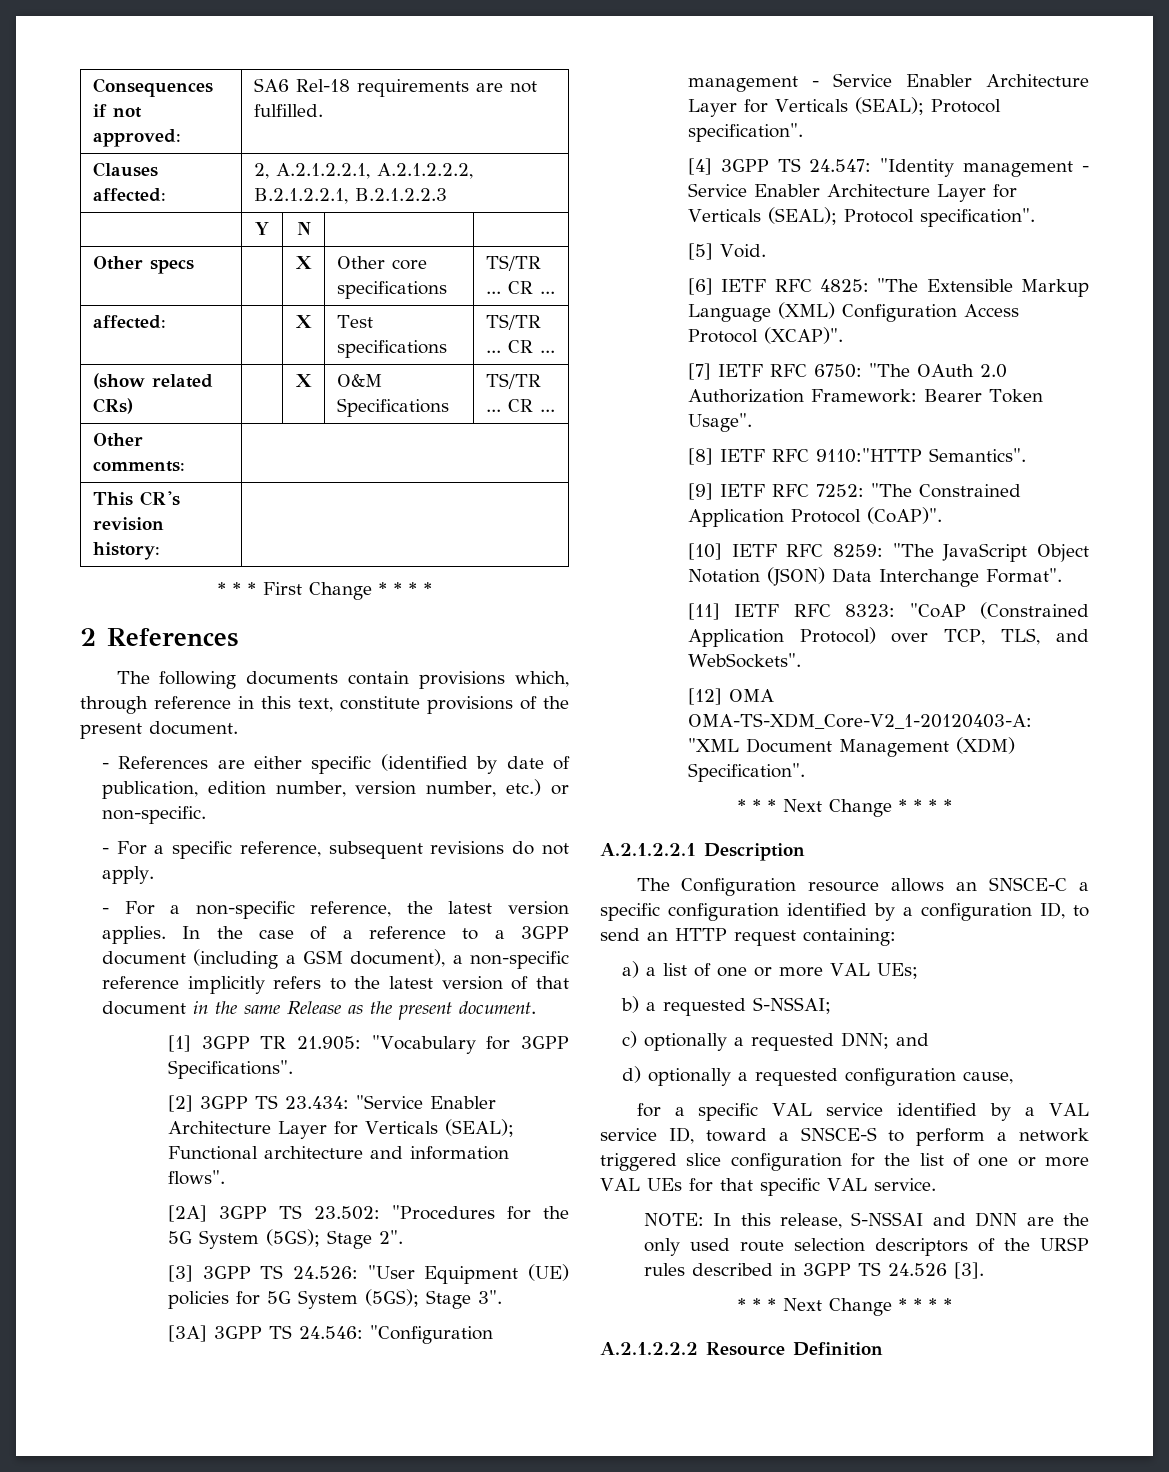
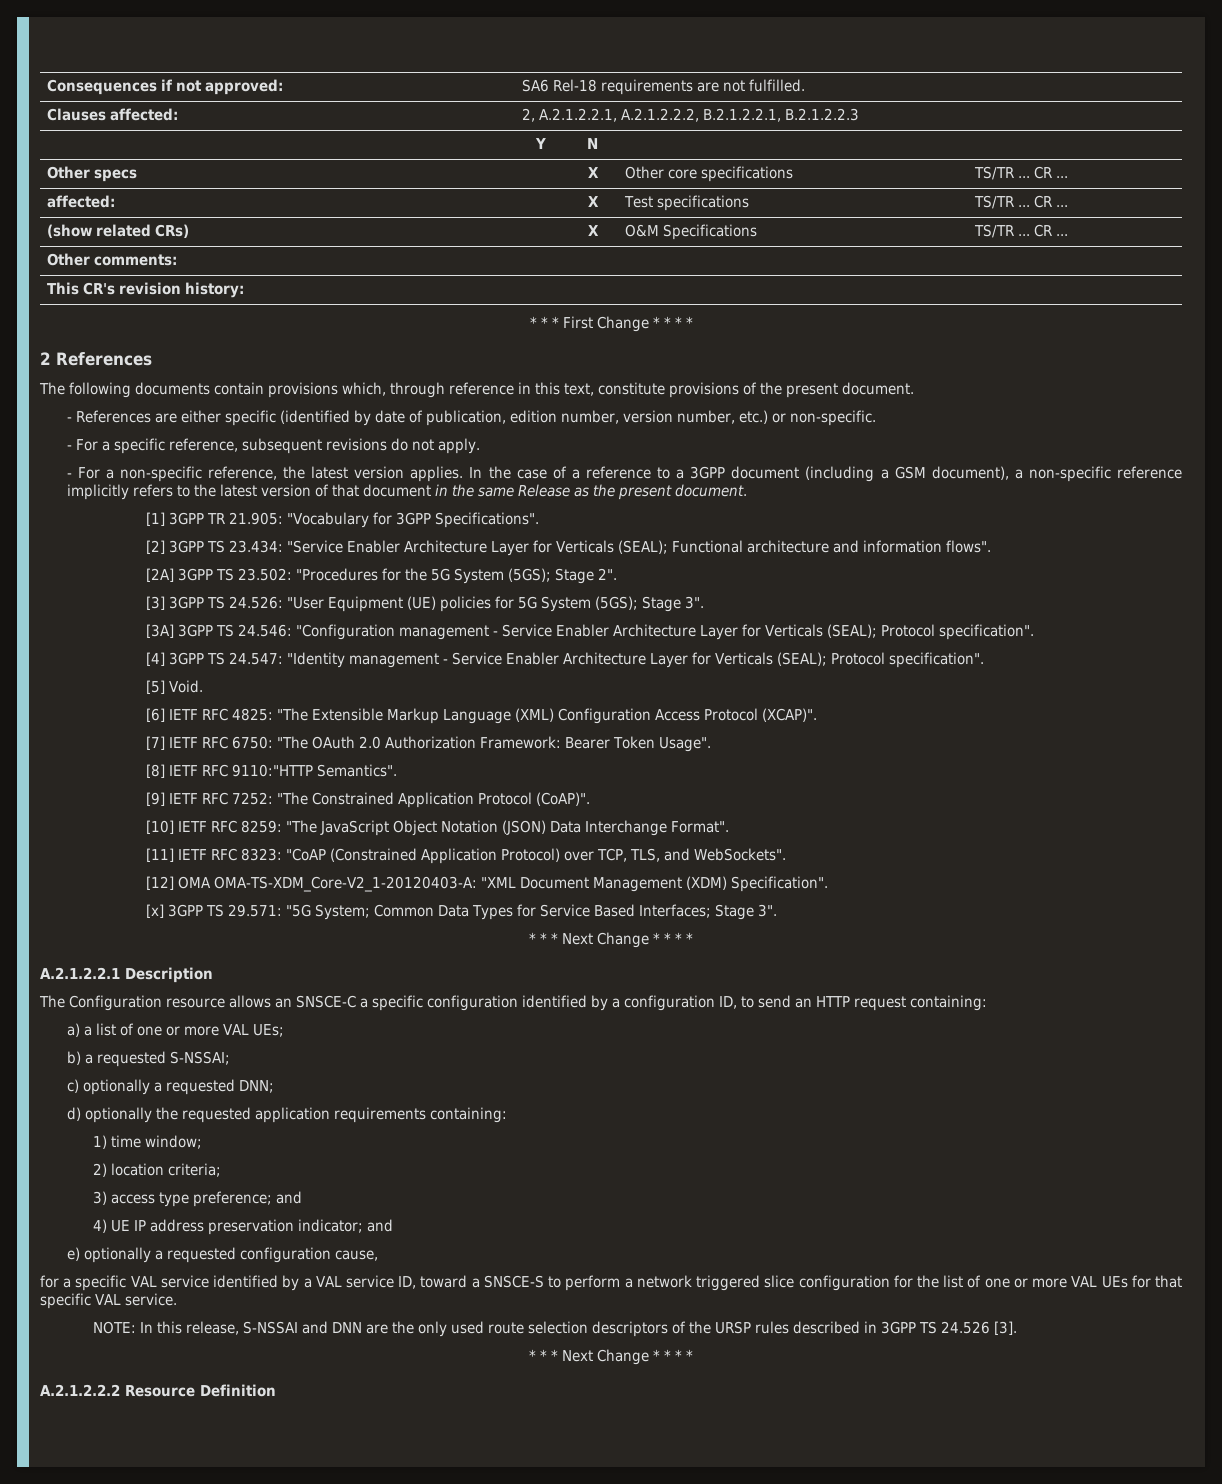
+ [x] 3GPP TS 29.571: "5G System; Common Data Types for Service Based Interfaces; Stage 3".
- c) optionally a requested DNN; and
- d) optionally a requested configuration cause,
+ c) optionally a requested DNN;
+ d) optionally the requested application requirements containing:
+ 1) time window;
+ 2) location criteria;
+ 3) access type preference; and
+ 4) UE IP address preservation indicator; and
+ e) optionally a requested configuration cause,

